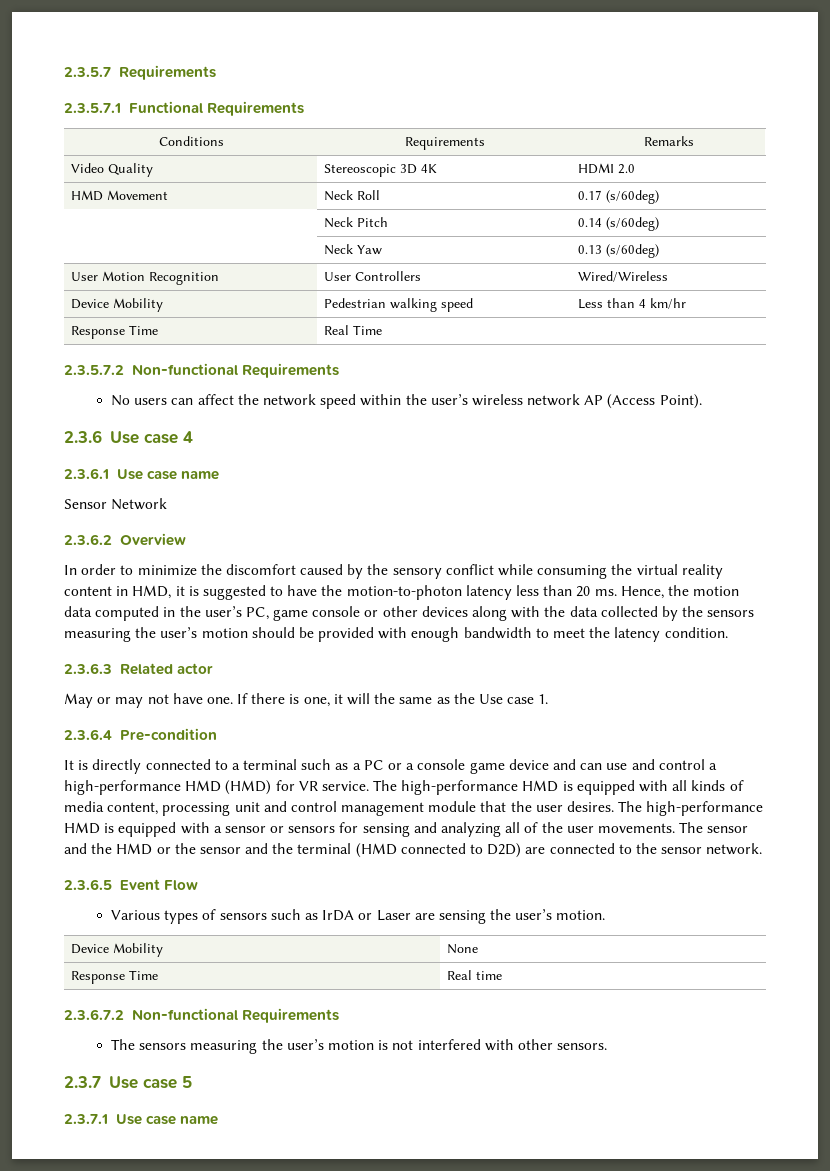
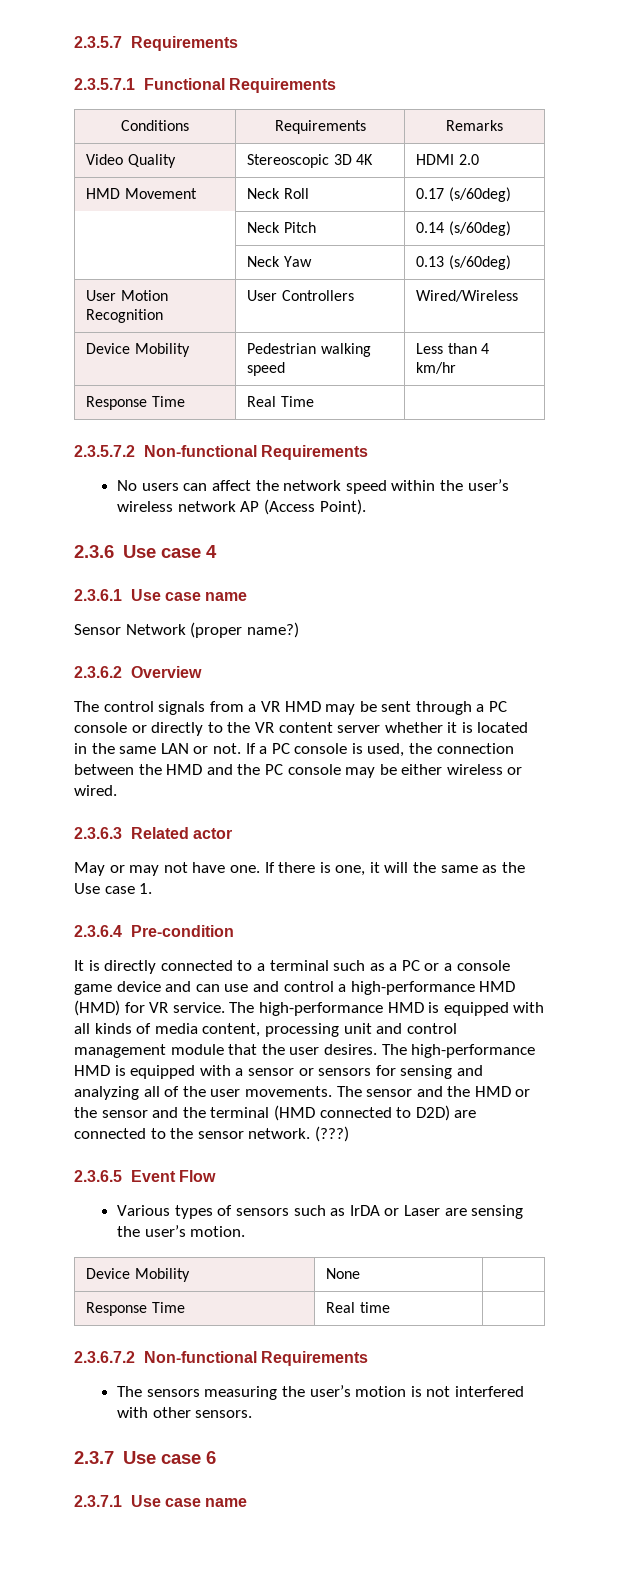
- Sensor Network
+ Sensor Network (proper name?)
- In order to minimize the discomfort caused by the sensory conflict while consuming the virtual reality content in HMD, it is suggested to have the motion-to-photon latency less than 20 ms. Hence, the motion data computed in the user’s PC, game console or other devices along with the data collected by the sensors measuring the user’s motion should be provided with enough bandwidth to meet the latency condition.
+ The control signals from a VR HMD may be sent through a PC console or directly to the VR content server whether it is located in the same LAN or not. If a PC console is used, the connection between the HMD and the PC console may be either wireless or wired.
+ (???)
- 2.3.7 Use case 5
+ 2.3.7 Use case 6

